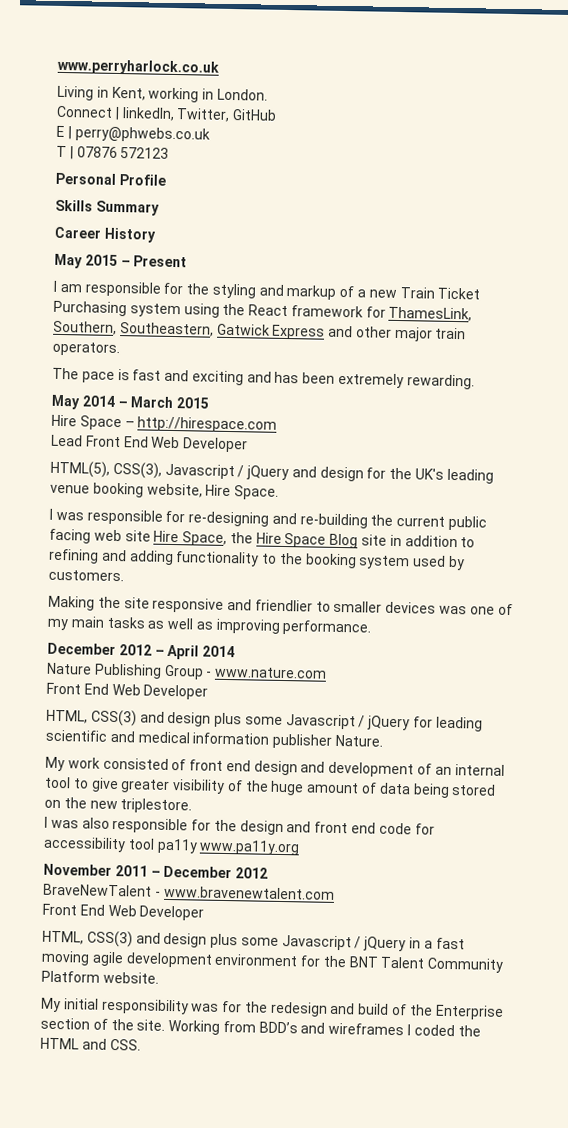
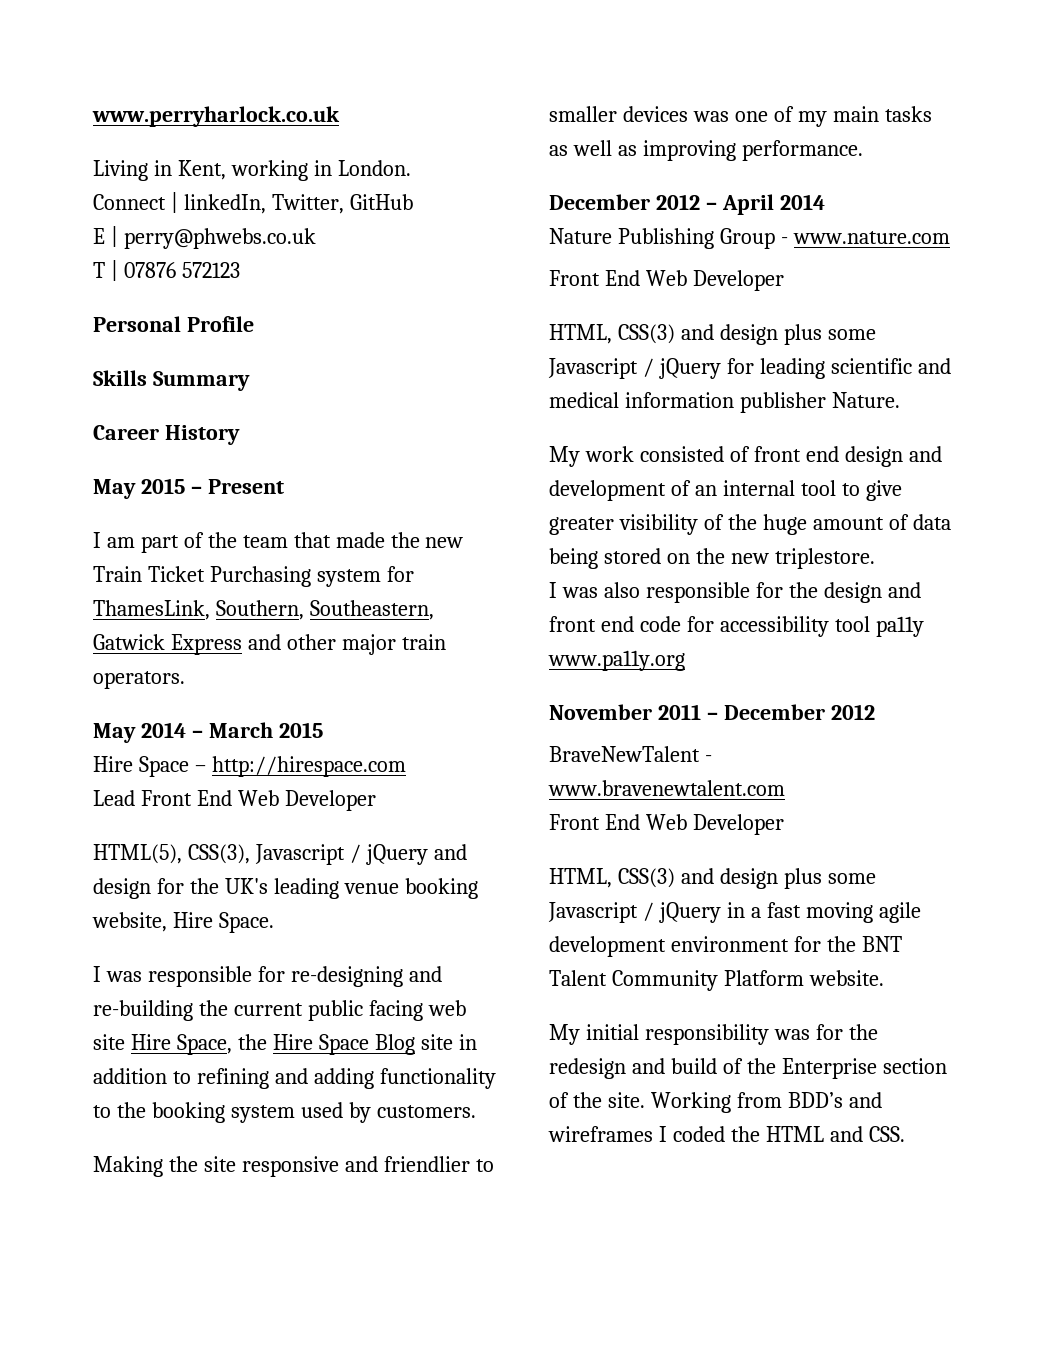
- I am responsible for the styling and markup of a new Train Ticket Purchasing system using the React framework for ThamesLink, Southern, Southeastern, Gatwick Express and other major train operators.
+ I am part of the team that made the new Train Ticket Purchasing system for ThamesLink, Southern, Southeastern, Gatwick Express and other major train operators.
- The pace is fast and exciting and has been extremely rewarding.

